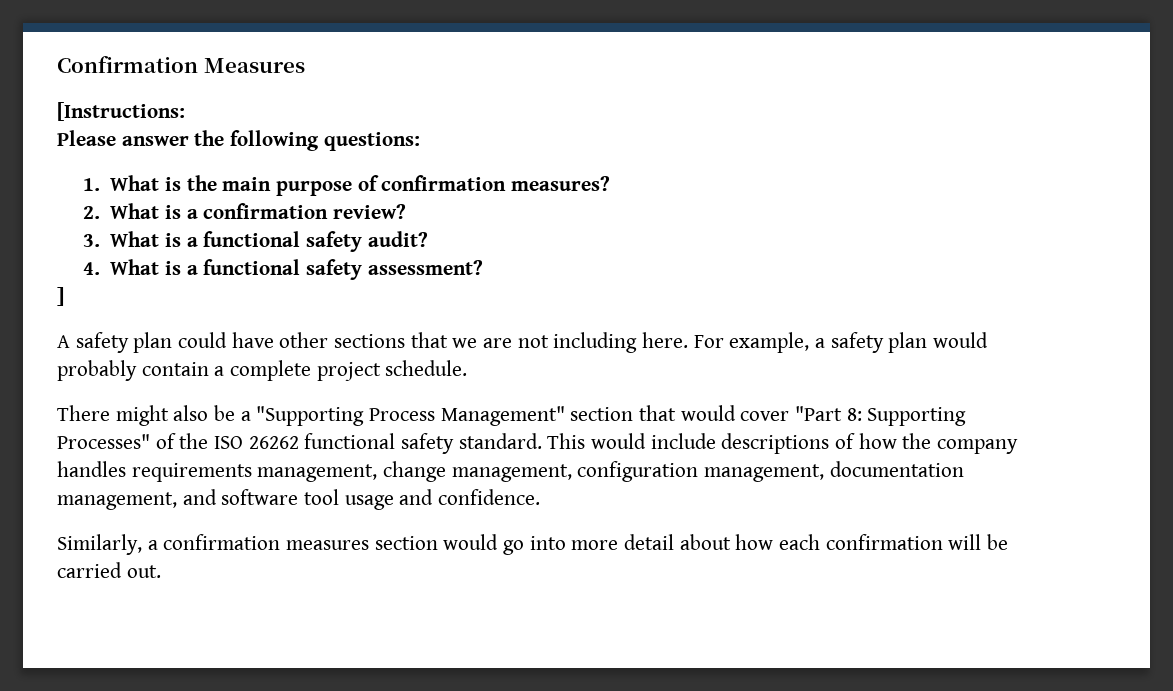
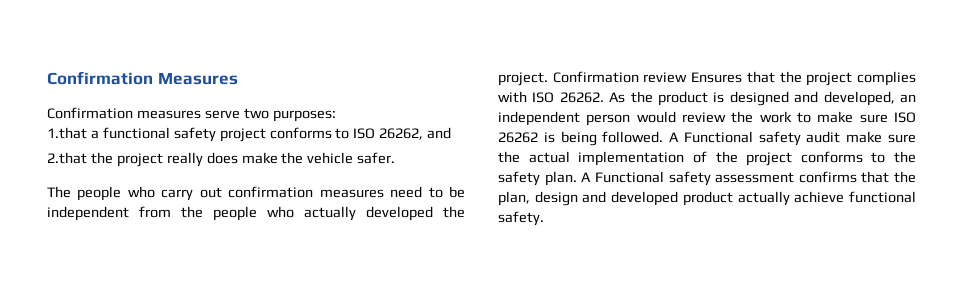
- [Instructions:
- Please answer the following questions:
- 1. What is the main purpose of confirmation measures?
- 2. What is a confirmation review?
- 3. What is a functional safety audit?
- 4. What is a functional safety assessment?
- ]
- A safety plan could have other sections that we are not including here. For example, a safety plan would probably contain a complete project schedule.
- There might also be a "Supporting Process Management" section that would cover "Part 8: Supporting Processes" of the ISO 26262 functional safety standard. This would include descriptions of how the company handles requirements management, change management, configuration management, documentation management, and software tool usage and confidence.
- Similarly, a confirmation measures section would go into more detail about how each confirmation will be carried out.
+ Confirmation measures serve two purposes:
+ 1.that a functional safety project conforms to ISO 26262, and
+ 2.that the project really does make the vehicle safer.
+ The people who carry out confirmation measures need to be independent from the people who actually developed the project. Confirmation review Ensures that the project complies with ISO 26262. As the product is designed and developed, an independent person would review the work to make sure ISO 26262 is being followed. A Functional safety audit make sure the actual implementation of the project conforms to the safety plan. A Functional safety assessment confirms that the plan, design and developed product actually achieve functional safety.

